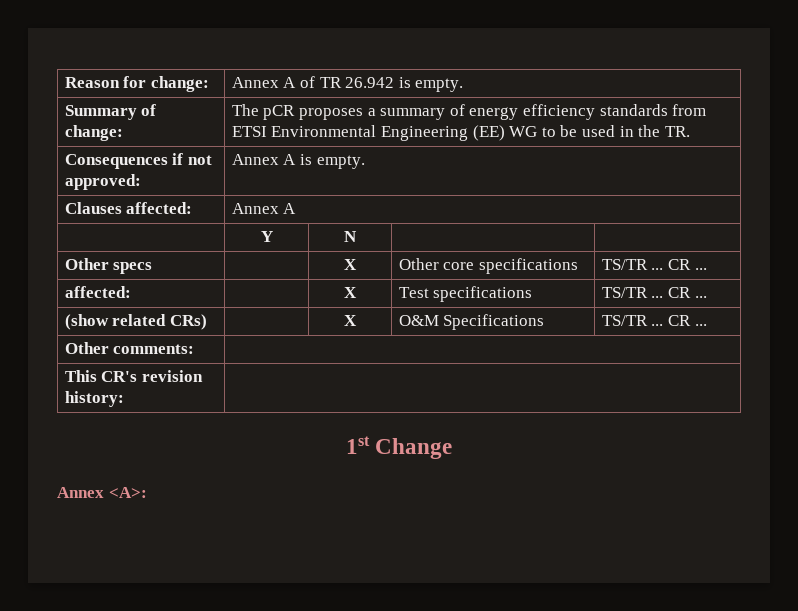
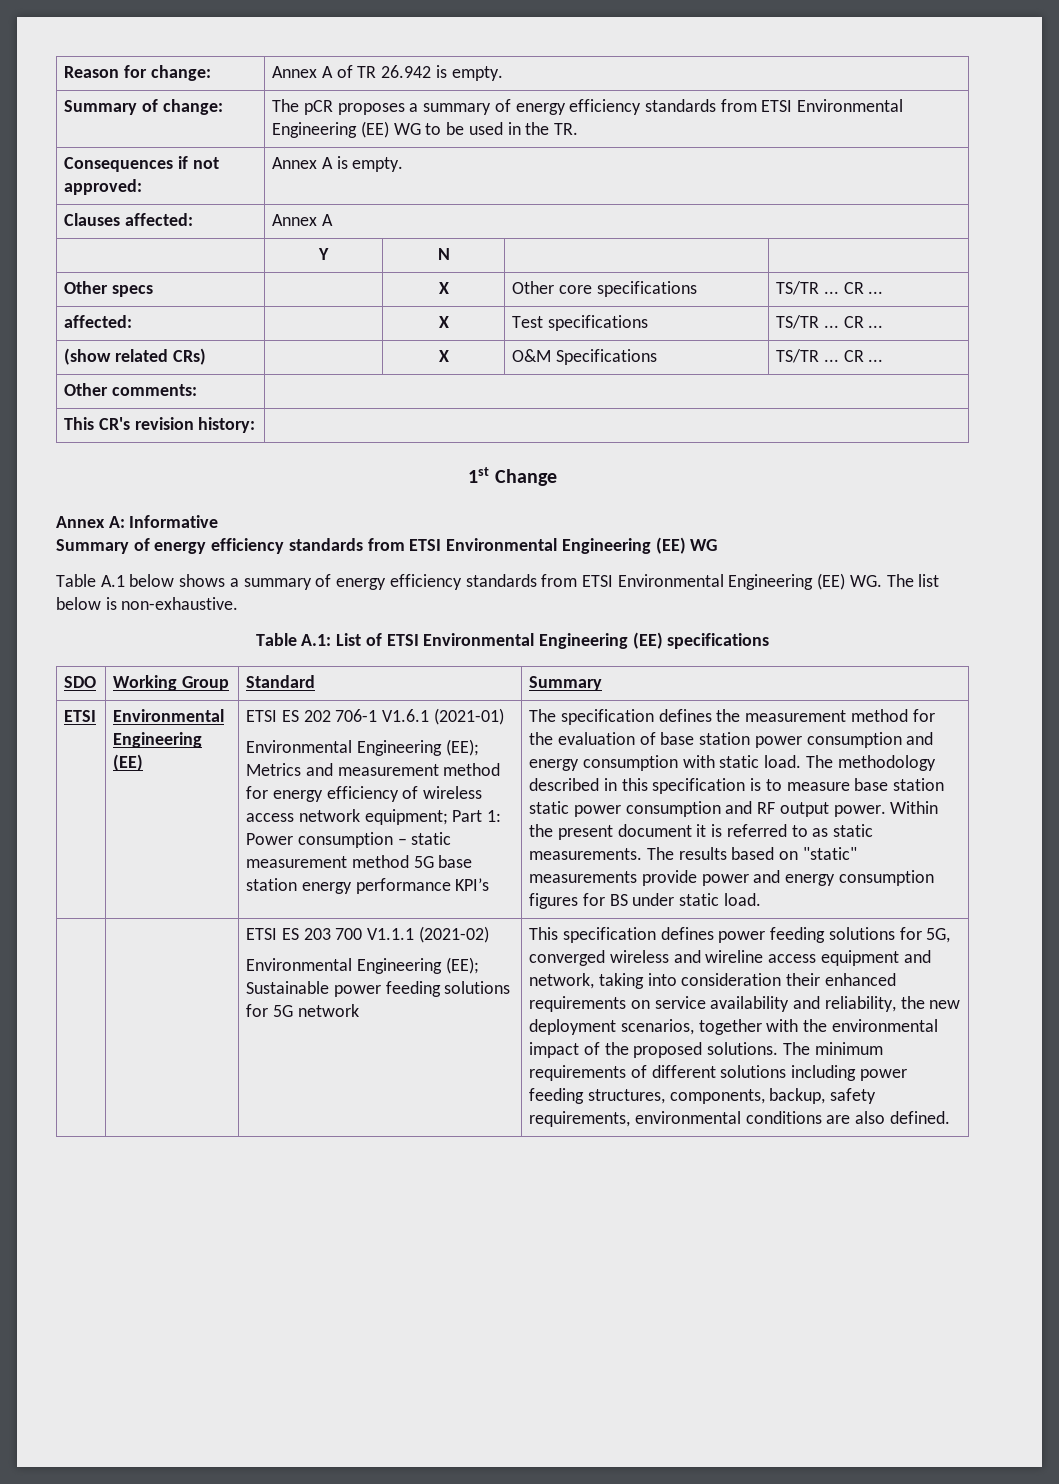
- Annex <A>:
+ Annex A: Informative
+ Summary of energy efficiency standards from ETSI Environmental Engineering (EE) WG
+ Table A.1 below shows a summary of energy efficiency standards from ETSI Environmental Engineering (EE) WG. The list below is non-exhaustive.
+ Table A.1: List of ETSI Environmental Engineering (EE) specifications
+ SDO | Working Group | Standard | Summary
+ ETSI | Environmental Engineering (EE) | ETSI ES 202 706-1 V1.6.1 (2021-01)
+ Environmental Engineering (EE); Metrics and measurement method for energy efficiency of wireless access network equipment; Part 1: Power consumption – static measurement method 5G base station energy performance KPI’s | The specification defines the measurement method for the evaluation of base station power consumption and energy consumption with static load. The methodology described in this specification is to measure base station static power consumption and RF output power. Within the present document it is referred to as static measurements. The results based on "static" measurements provide power and energy consumption figures for BS under static load.
+ | | ETSI ES 203 700 V1.1.1 (2021-02)
+ Environmental Engineering (EE); Sustainable power feeding solutions for 5G network | This specification defines power feeding solutions for 5G, converged wireless and wireline access equipment and network, taking into consideration their enhanced requirements on service availability and reliability, the new deployment scenarios, together with the environmental impact of the proposed solutions. The minimum requirements of different solutions including power feeding structures, components, backup, safety requirements, environmental conditions are also defined.

